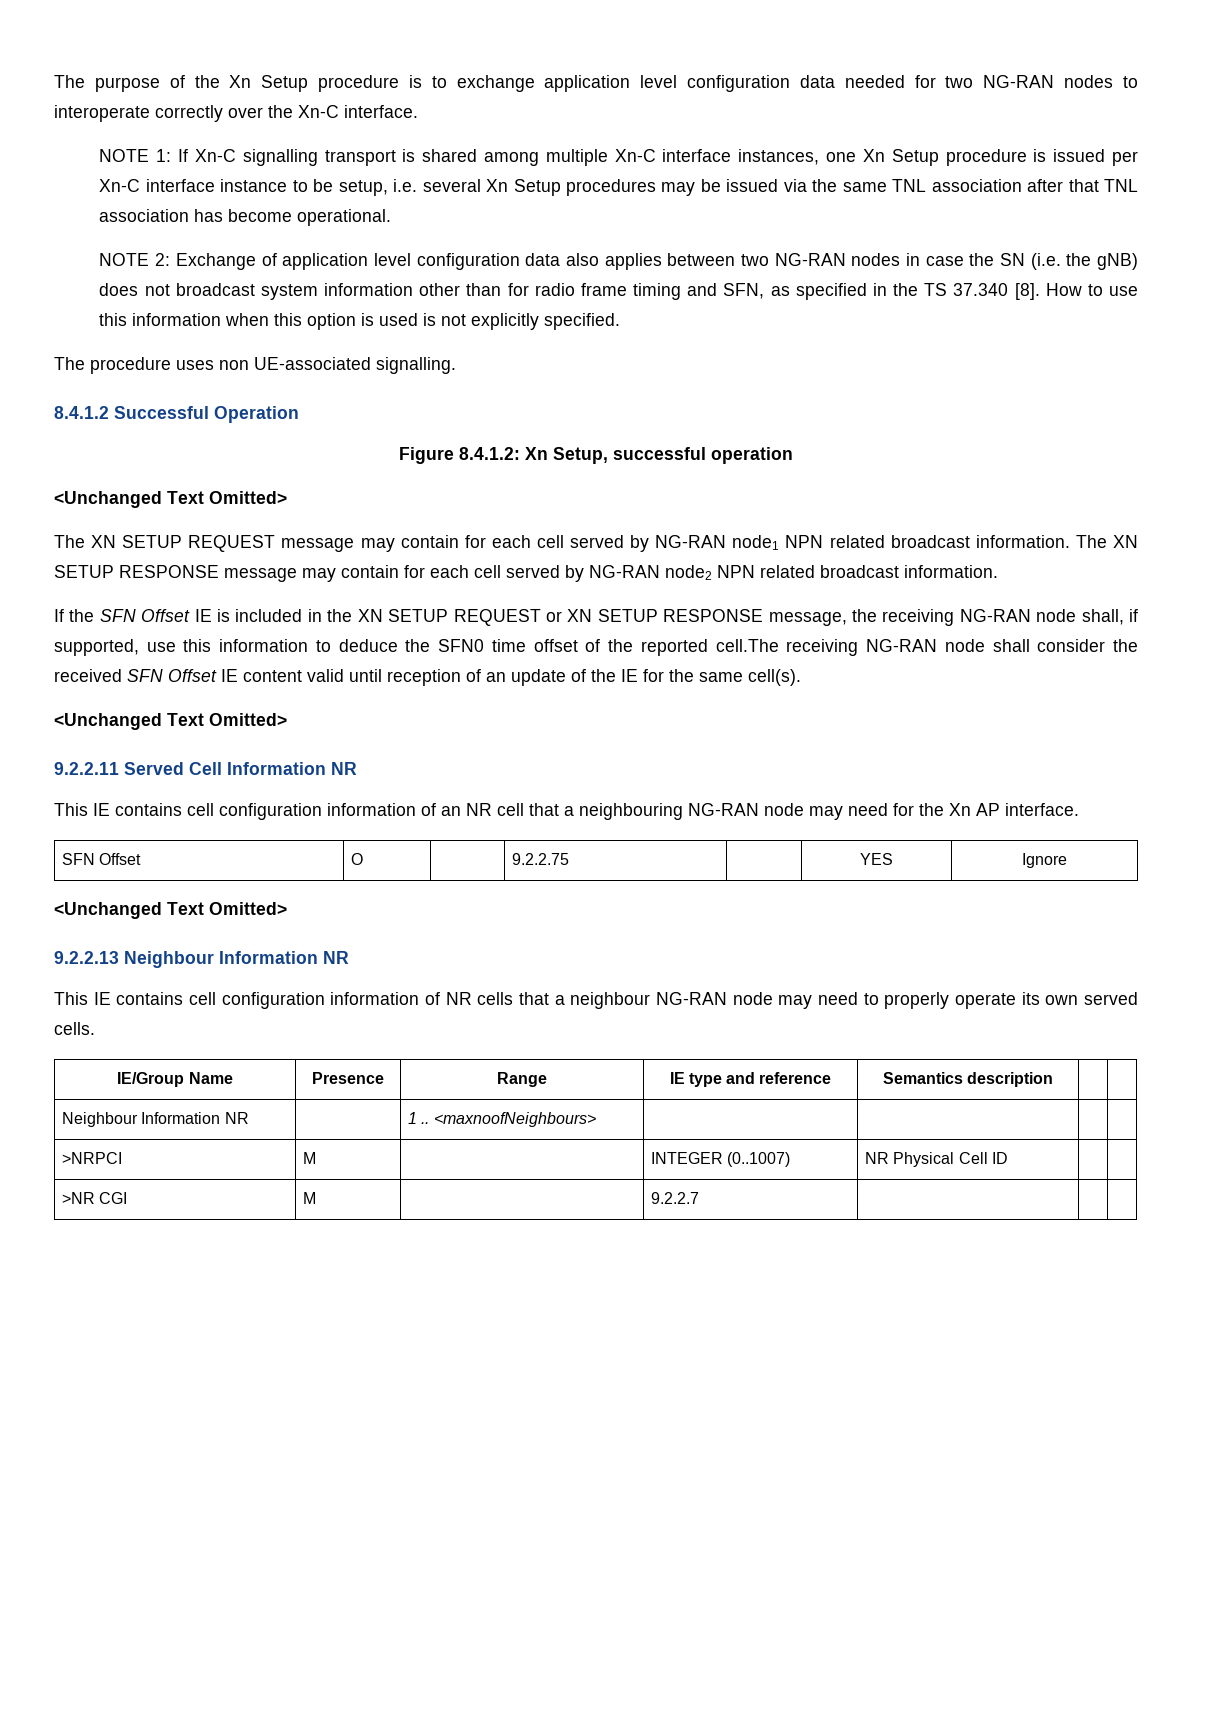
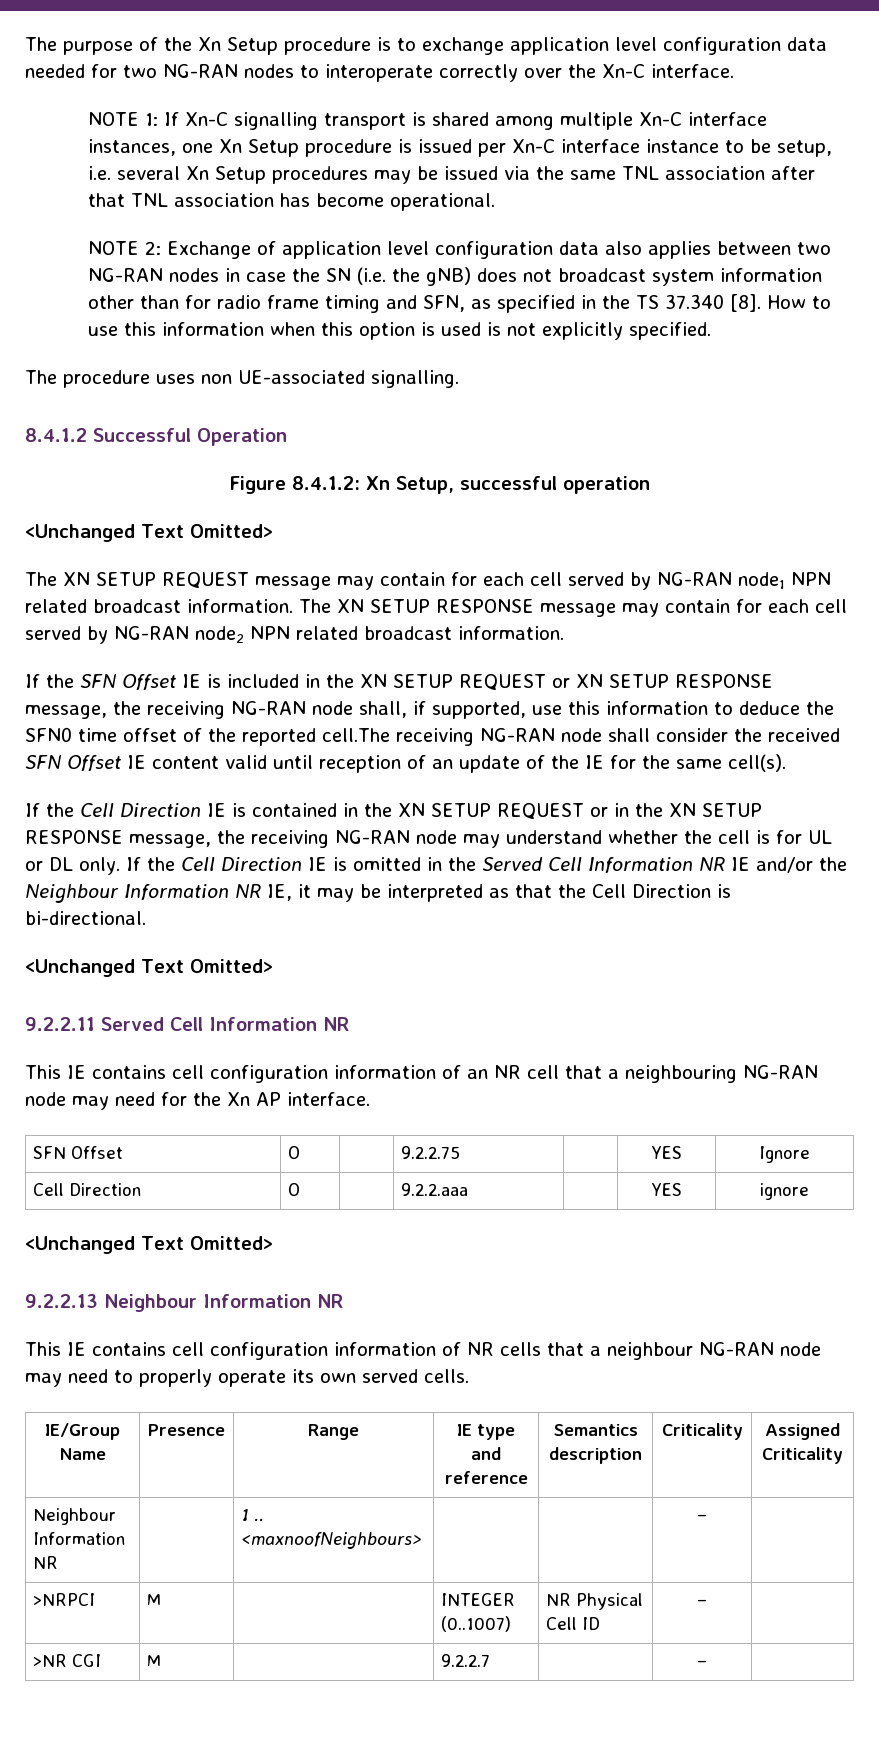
+ If the Cell Direction IE is contained in the XN SETUP REQUEST or in the XN SETUP RESPONSE message, the receiving NG-RAN node may understand whether the cell is for UL or DL only. If the Cell Direction IE is omitted in the Served Cell Information NR IE and/or the Neighbour Information NR IE, it may be interpreted as that the Cell Direction is bi-directional.
+ Cell Direction | O | | 9.2.2.aaa | | YES | ignore
- IE/Group Name | Presence | Range | IE type and reference | Semantics description | |
+ IE/Group Name | Presence | Range | IE type and reference | Semantics description | Criticality | Assigned Criticality
- Neighbour Information NR | | 1 .. <maxnoofNeighbours> | | | |
+ Neighbour Information NR | | 1 .. <maxnoofNeighbours> | | | – |
- >NRPCI | M | | INTEGER (0..1007) | NR Physical Cell ID | |
+ >NRPCI | M | | INTEGER (0..1007) | NR Physical Cell ID | – |
- >NR CGI | M | | 9.2.2.7 | | |
+ >NR CGI | M | | 9.2.2.7 | | – |

